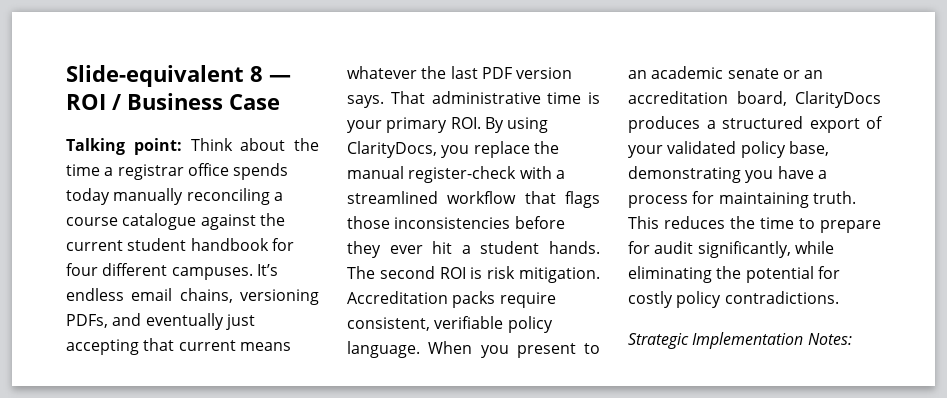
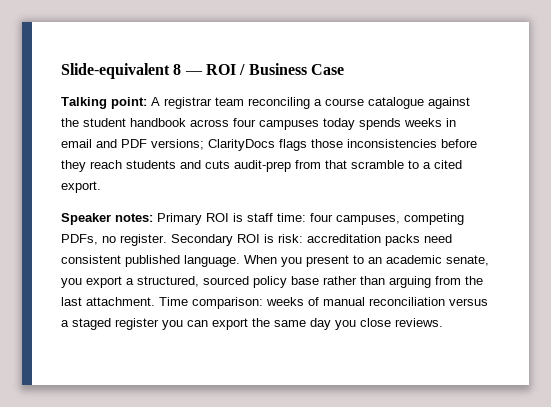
- Talking point: Think about the time a registrar office spends today manually reconciling a course catalogue against the current student handbook for four different campuses. It’s endless email chains, versioning PDFs, and eventually just accepting that current means whatever the last PDF version says. That administrative time is your primary ROI. By using ClarityDocs, you replace the manual register-check with a streamlined workflow that flags those inconsistencies before they ever hit a student hands. The second ROI is risk mitigation. Accreditation packs require consistent, verifiable policy language.
+ Talking point: A registrar team reconciling a course catalogue against the student handbook across four campuses today spends weeks in email and PDF versions; ClarityDocs flags those inconsistencies before they reach students and cuts audit-prep from that scramble to a cited export.
+ Speaker notes: Primary ROI is staff time: four campuses, competing PDFs, no register. Secondary ROI is risk: accreditation packs need consistent published language.
- When you present to an academic senate or an accreditation board, ClarityDocs produces a structured export of your validated policy base, demonstrating you have a process for maintaining truth. This reduces the time to prepare for audit significantly, while eliminating the potential for costly policy contradictions.
- Strategic Implementation Notes:
+ When you present to an academic senate, you export a structured, sourced policy base rather than arguing from the last attachment. Time comparison: weeks of manual reconciliation versus a staged register you can export the same day you close reviews.

